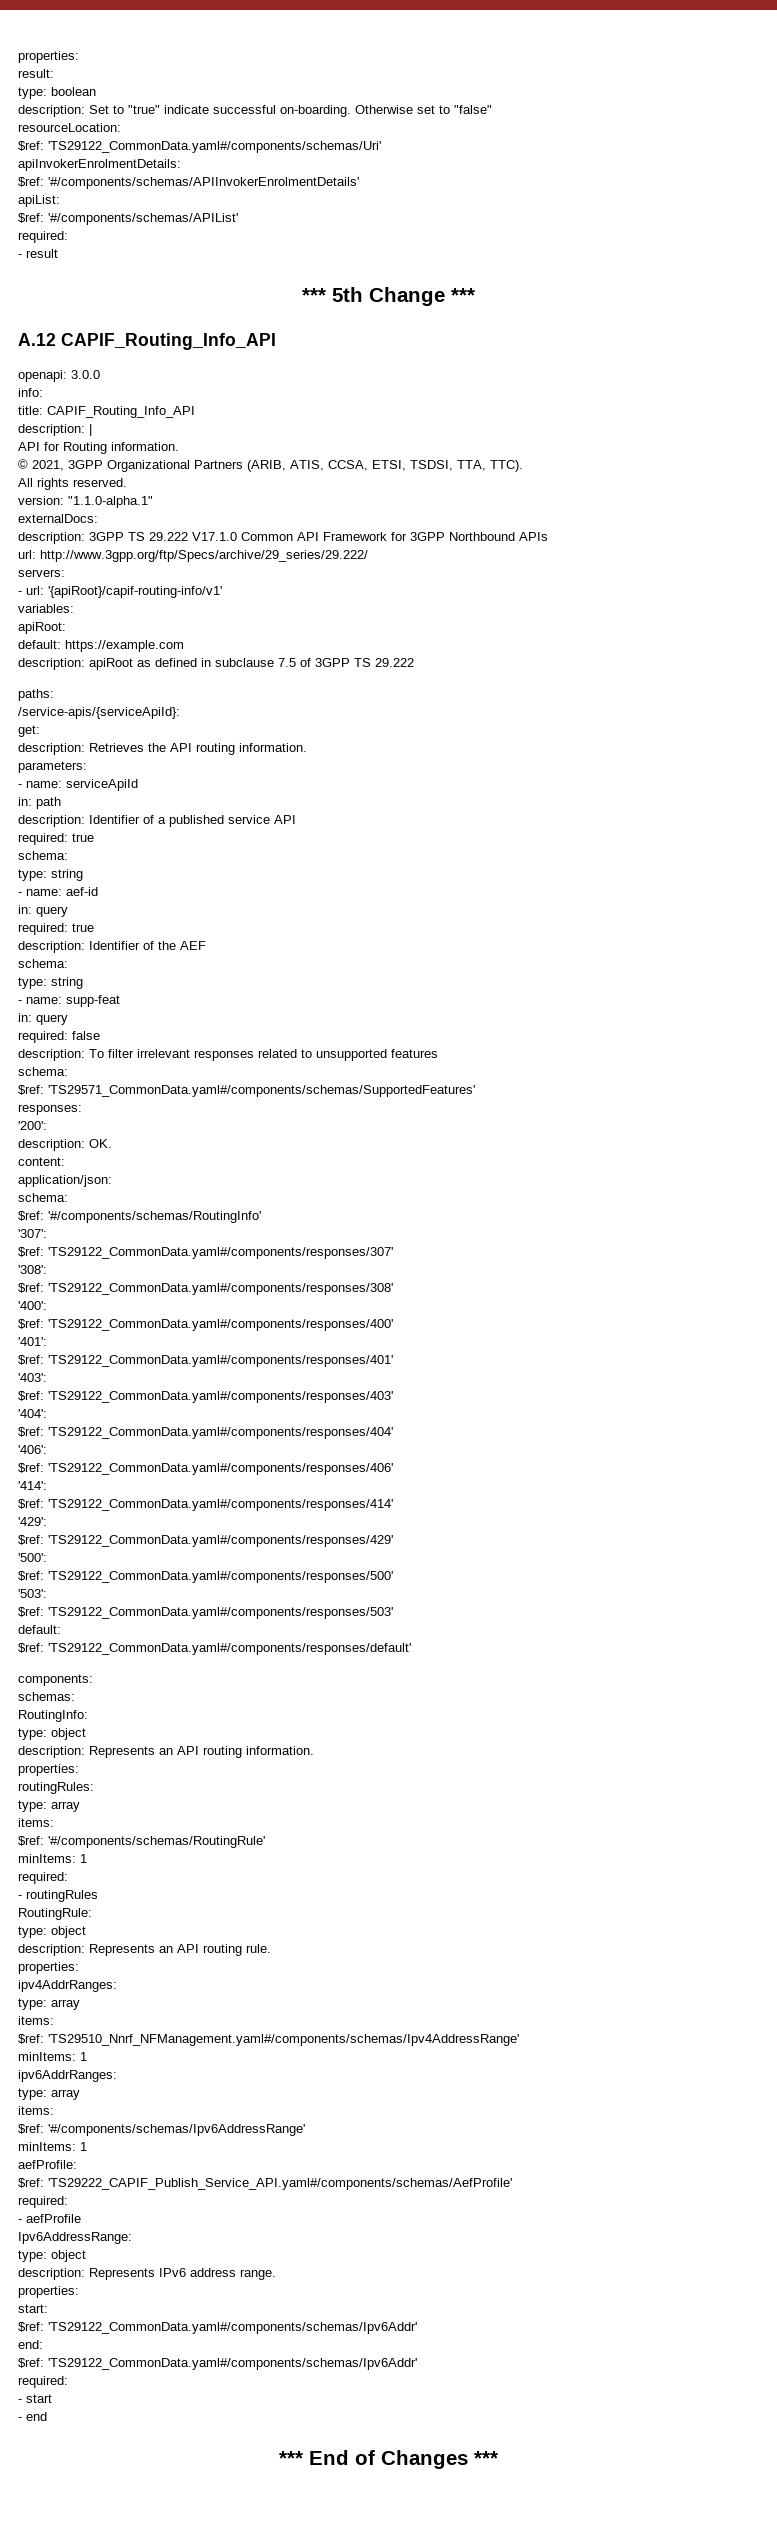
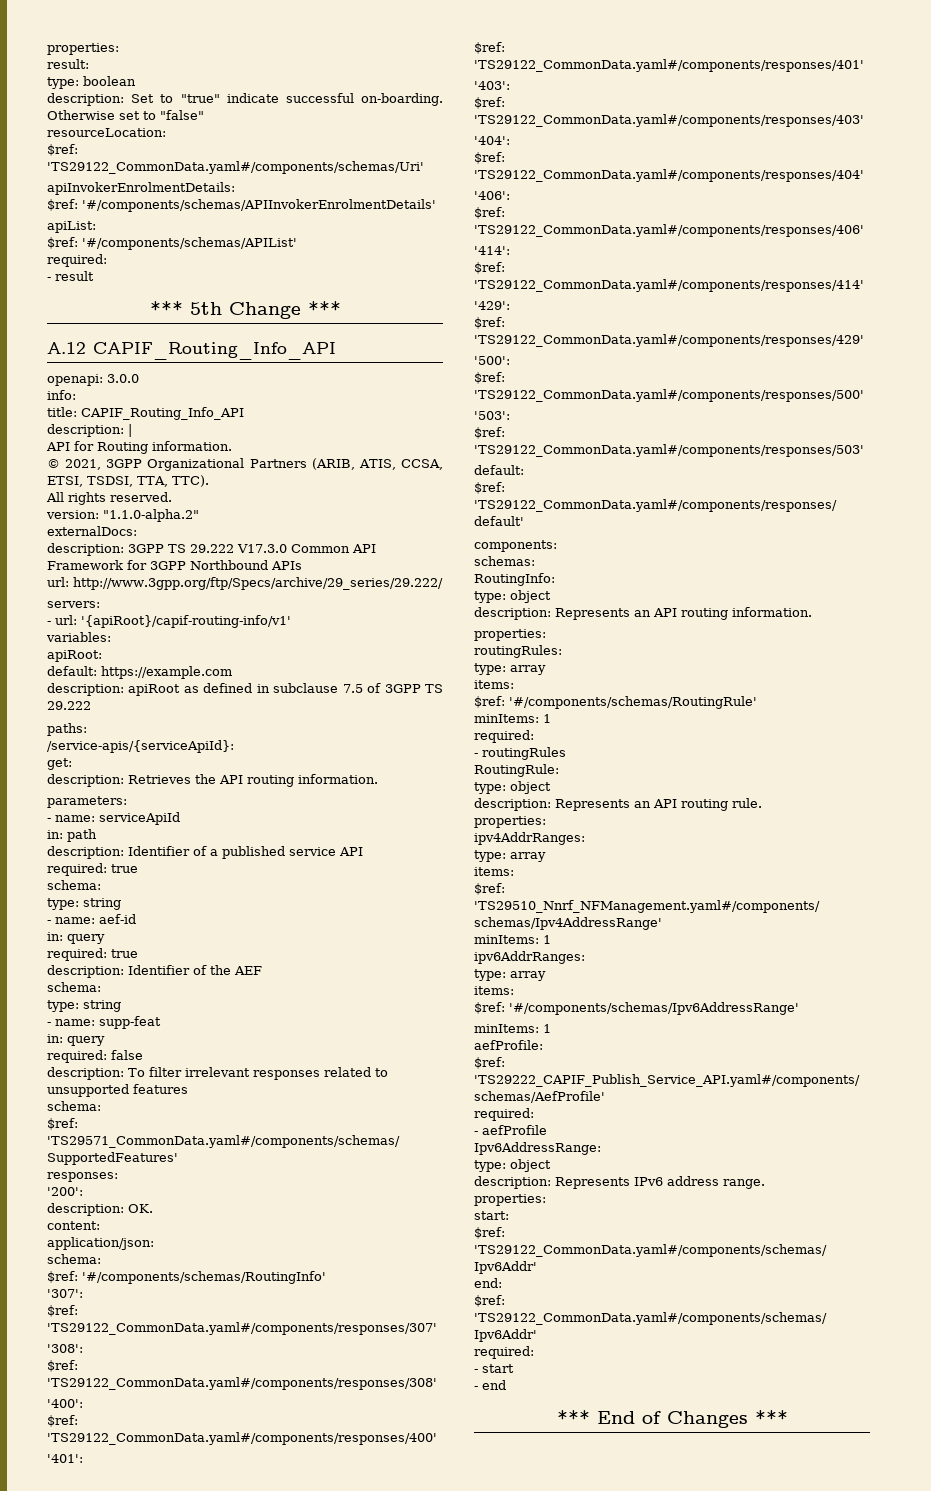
- version: "1.1.0-alpha.1"
+ version: "1.1.0-alpha.2"
- description: 3GPP TS 29.222 V17.1.0 Common API Framework for 3GPP Northbound APIs
+ description: 3GPP TS 29.222 V17.3.0 Common API Framework for 3GPP Northbound APIs

